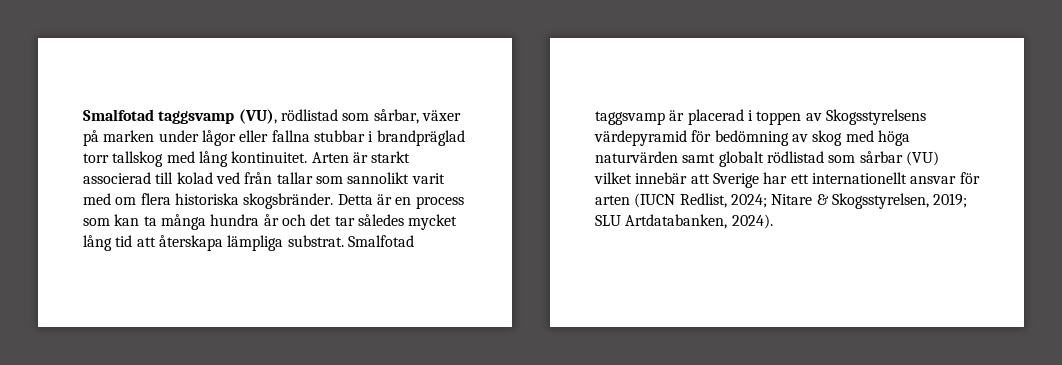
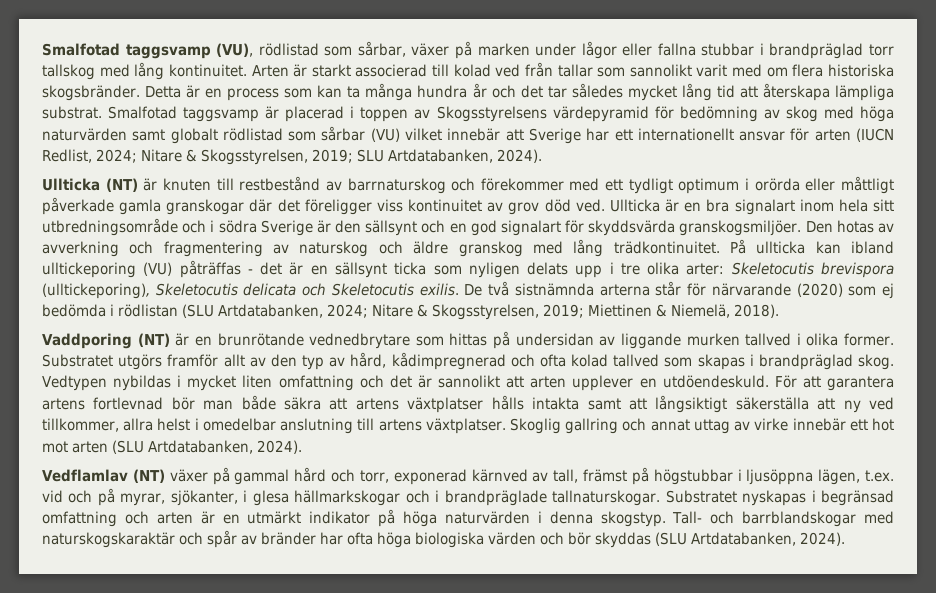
+ Ullticka (NT) är knuten till restbestånd av barrnaturskog och förekommer med ett tydligt optimum i orörda eller måttligt påverkade gamla granskogar där det föreligger viss kontinuitet av grov död ved. Ullticka är en bra signalart inom hela sitt utbredningsområde och i södra Sverige är den sällsynt och en god signalart för skyddsvärda granskogsmiljöer. Den hotas av avverkning och fragmentering av naturskog och äldre granskog med lång trädkontinuitet. På ullticka kan ibland ulltickeporing (VU) påträffas - det är en sällsynt ticka som nyligen delats upp i tre olika arter: Skeletocutis brevispora (ulltickeporing), Skeletocutis delicata och Skeletocutis exilis. De två sistnämnda arterna står för närvarande (2020) som ej bedömda i rödlistan (SLU Artdatabanken, 2024; Nitare & Skogsstyrelsen, 2019; Miettinen & Niemelä, 2018).
+ Vaddporing (NT) är en brunrötande vednedbrytare som hittas på undersidan av liggande murken tallved i olika former. Substratet utgörs framför allt av den typ av hård, kådimpregnerad och ofta kolad tallved som skapas i brandpräglad skog. Vedtypen nybildas i mycket liten omfattning och det är sannolikt att arten upplever en utdöendeskuld. För att garantera artens fortlevnad bör man både säkra att artens växtplatser hålls intakta samt att långsiktigt säkerställa att ny ved tillkommer, allra helst i omedelbar anslutning till artens växtplatser. Skoglig gallring och annat uttag av virke innebär ett hot mot arten (SLU Artdatabanken, 2024).
+ Vedflamlav (NT) växer på gammal hård och torr, exponerad kärnved av tall, främst på högstubbar i ljusöppna lägen, t.ex. vid och på myrar, sjökanter, i glesa hällmarkskogar och i brandpräglade tallnaturskogar. Substratet nyskapas i begränsad omfattning och arten är en utmärkt indikator på höga naturvärden i denna skogstyp. Tall- och barrblandskogar med naturskogskaraktär och spår av bränder har ofta höga biologiska värden och bör skyddas (SLU Artdatabanken, 2024).

